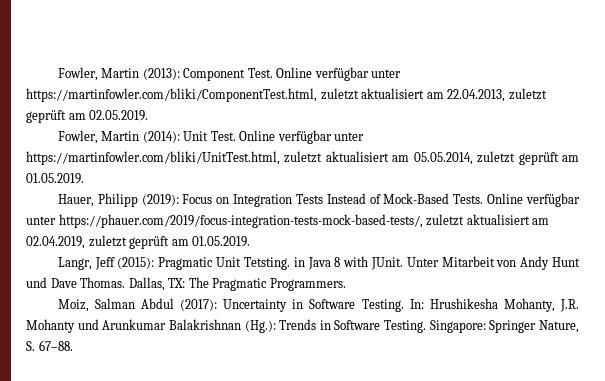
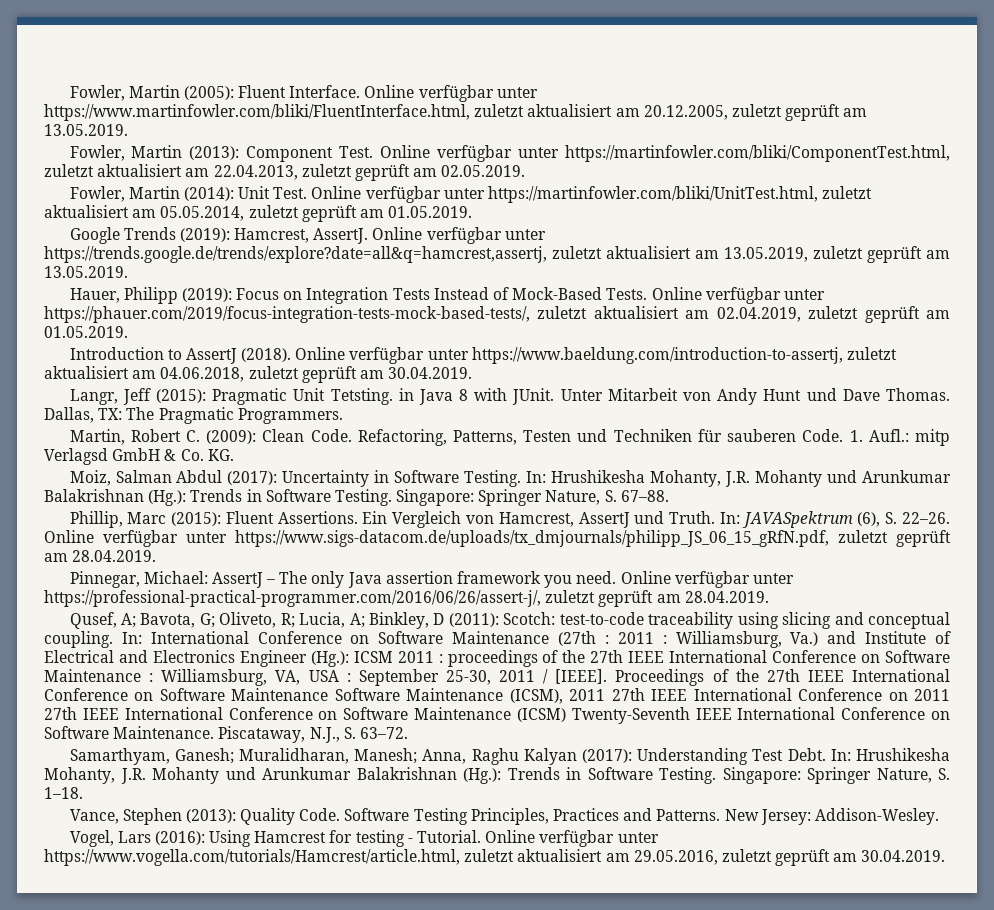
+ Fowler, Martin (2005): Fluent Interface. Online verfügbar unter https://www.martinfowler.com/bliki/FluentInterface.html, zuletzt aktualisiert am 20.12.2005, zuletzt geprüft am 13.05.2019.
+ Google Trends (2019): Hamcrest, AssertJ. Online verfügbar unter https://trends.google.de/trends/explore?date=all&q=hamcrest,assertj, zuletzt aktualisiert am 13.05.2019, zuletzt geprüft am 13.05.2019.
+ Introduction to AssertJ (2018). Online verfügbar unter https://www.baeldung.com/introduction-to-assertj, zuletzt aktualisiert am 04.06.2018, zuletzt geprüft am 30.04.2019.
+ Martin, Robert C. (2009): Clean Code. Refactoring, Patterns, Testen und Techniken für sauberen Code. 1. Aufl.: mitp Verlagsd GmbH & Co. KG.
+ Phillip, Marc (2015): Fluent Assertions. Ein Vergleich von Hamcrest, AssertJ und Truth. In: JAVASpektrum (6), S. 22–26. Online verfügbar unter https://www.sigs-datacom.de/uploads/tx_dmjournals/philipp_JS_06_15_gRfN.pdf, zuletzt geprüft am 28.04.2019.
+ Pinnegar, Michael: AssertJ – The only Java assertion framework you need. Online verfügbar unter https://professional-practical-programmer.com/2016/06/26/assert-j/, zuletzt geprüft am 28.04.2019.
+ Qusef, A; Bavota, G; Oliveto, R; Lucia, A; Binkley, D (2011): Scotch: test-to-code traceability using slicing and conceptual coupling. In: International Conference on Software Maintenance (27th : 2011 : Williamsburg, Va.) and Institute of Electrical and Electronics Engineer (Hg.): ICSM 2011 : proceedings of the 27th IEEE International Conference on Software Maintenance : Williamsburg, VA, USA : September 25-30, 2011 / [IEEE]. Proceedings of the 27th IEEE International Conference on Software Maintenance Software Maintenance (ICSM), 2011 27th IEEE International Conference on 2011 27th IEEE International Conference on Software Maintenance (ICSM) Twenty-Seventh IEEE International Conference on Software Maintenance. Piscataway, N.J., S. 63–72.
+ Samarthyam, Ganesh; Muralidharan, Manesh; Anna, Raghu Kalyan (2017): Understanding Test Debt. In: Hrushikesha Mohanty, J.R. Mohanty und Arunkumar Balakrishnan (Hg.): Trends in Software Testing. Singapore: Springer Nature, S. 1–18.
+ Vance, Stephen (2013): Quality Code. Software Testing Principles, Practices and Patterns. New Jersey: Addison-Wesley.
+ Vogel, Lars (2016): Using Hamcrest for testing - Tutorial. Online verfügbar unter https://www.vogella.com/tutorials/Hamcrest/article.html, zuletzt aktualisiert am 29.05.2016, zuletzt geprüft am 30.04.2019.

